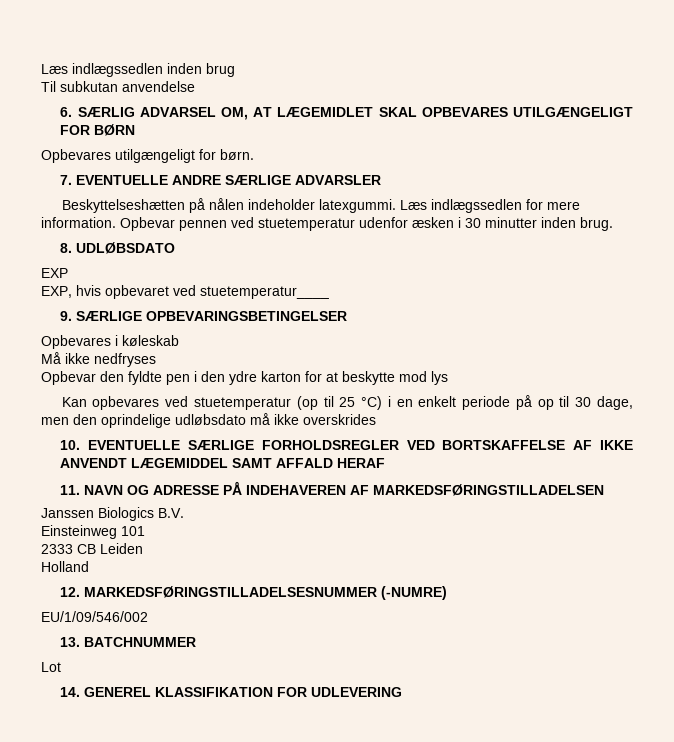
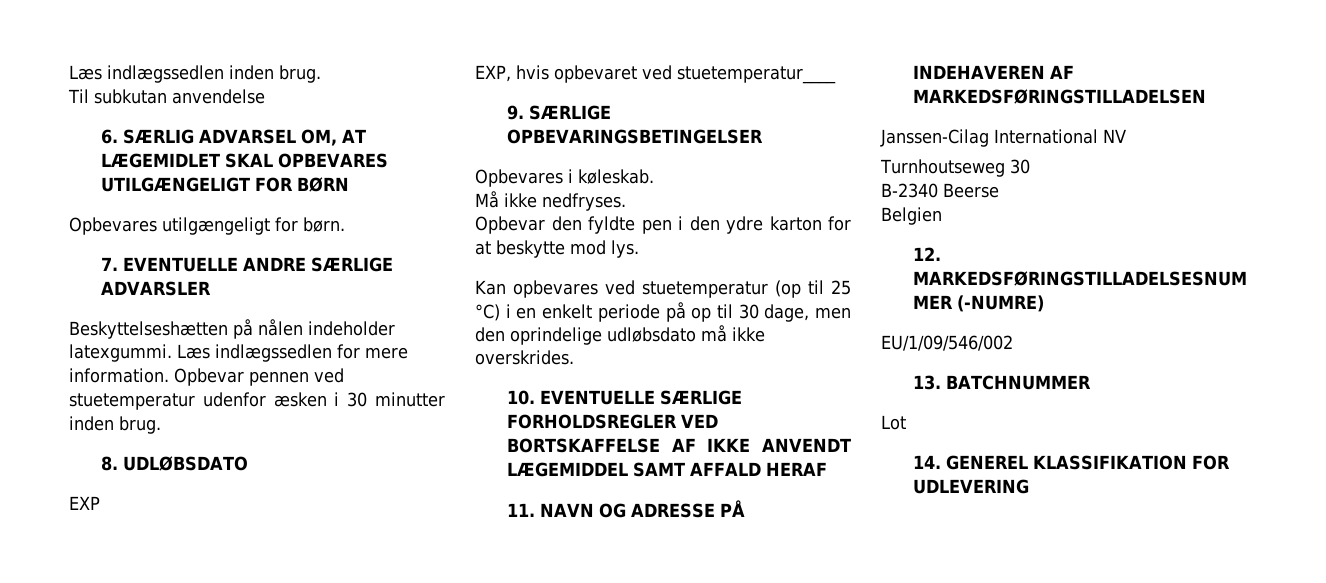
- Læs indlægssedlen inden brug
+ Læs indlægssedlen inden brug.
- Opbevares i køleskab
+ Opbevares i køleskab.
- Må ikke nedfryses
+ Må ikke nedfryses.
- Opbevar den fyldte pen i den ydre karton for at beskytte mod lys
+ Opbevar den fyldte pen i den ydre karton for at beskytte mod lys.
- Kan opbevares ved stuetemperatur (op til 25 °C) i en enkelt periode på op til 30 dage, men den oprindelige udløbsdato må ikke overskrides
+ Kan opbevares ved stuetemperatur (op til 25 °C) i en enkelt periode på op til 30 dage, men den oprindelige udløbsdato må ikke overskrides.
- Janssen Biologics B.V.
- Einsteinweg 101
- 2333 CB Leiden
- Holland
+ Janssen-Cilag International NV
+ Turnhoutseweg 30
+ B-2340 Beerse
+ Belgien

